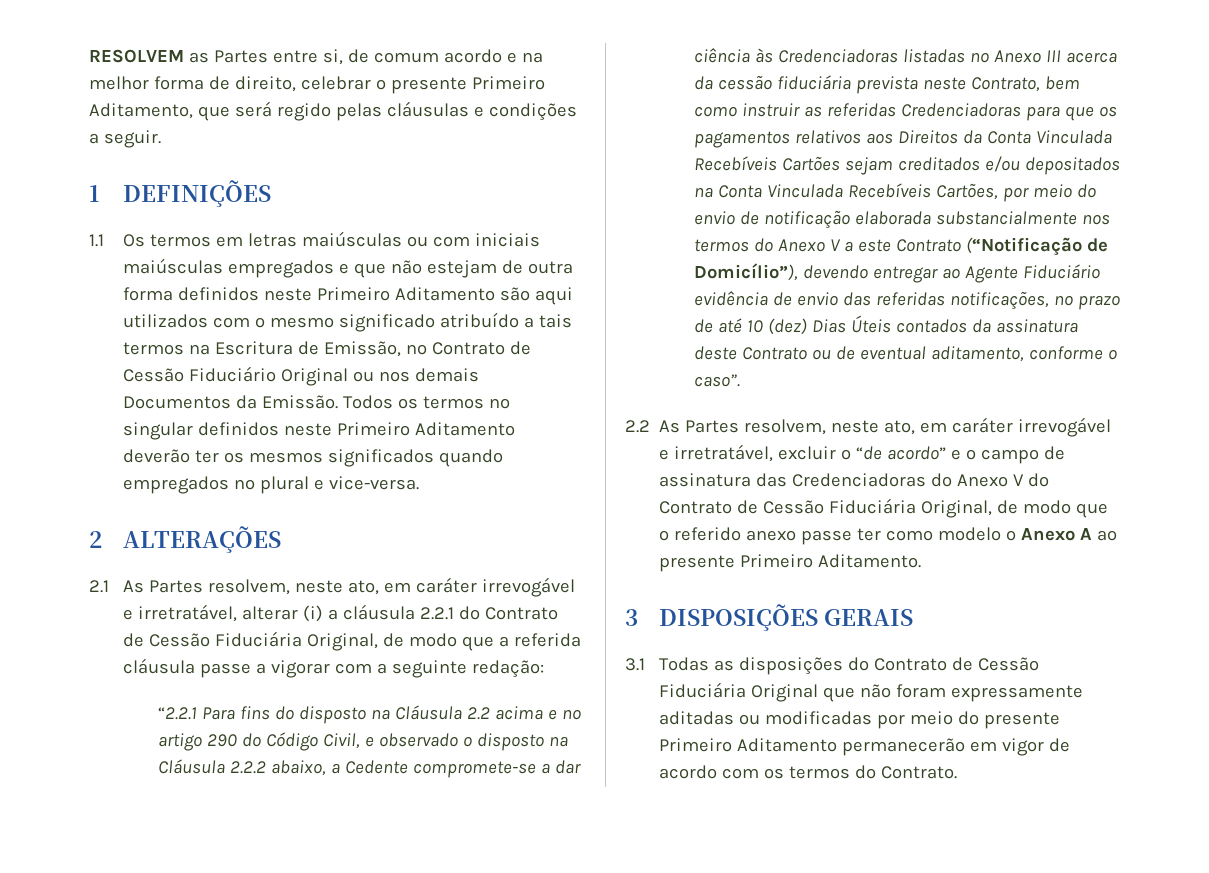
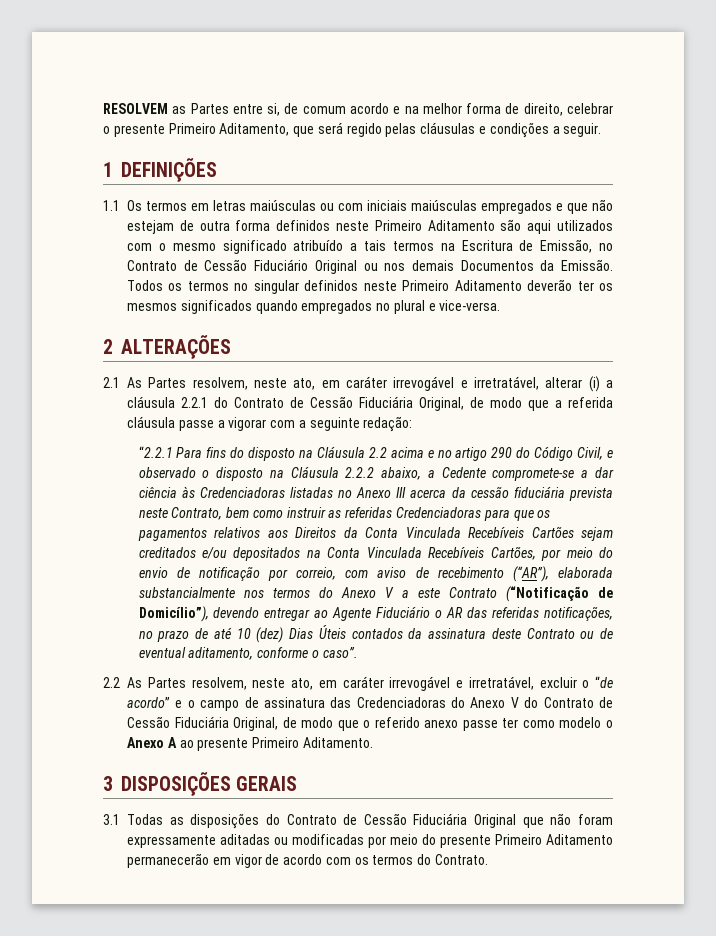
- “2.2.1 Para fins do disposto na Cláusula 2.2 acima e no artigo 290 do Código Civil, e observado o disposto na Cláusula 2.2.2 abaixo, a Cedente compromete-se a dar ciência às Credenciadoras listadas no Anexo III acerca da cessão fiduciária prevista neste Contrato, bem como instruir as referidas Credenciadoras para que os pagamentos relativos aos Direitos da Conta Vinculada Recebíveis Cartões sejam creditados e/ou depositados na Conta Vinculada Recebíveis Cartões, por meio do envio de notificação elaborada substancialmente nos termos do Anexo V a este Contrato (“Notificação de Domicílio”), devendo entregar ao Agente Fiduciário evidência de envio das referidas notificações, no prazo de até 10 (dez) Dias Úteis contados da assinatura deste Contrato ou de eventual aditamento, conforme o caso”.
+ “2.2.1 Para fins do disposto na Cláusula 2.2 acima e no artigo 290 do Código Civil, e observado o disposto na Cláusula 2.2.2 abaixo, a Cedente compromete-se a dar ciência às Credenciadoras listadas no Anexo III acerca da cessão fiduciária prevista neste Contrato, bem como instruir as referidas Credenciadoras para que os pagamentos relativos aos Direitos da Conta Vinculada Recebíveis Cartões sejam creditados e/ou depositados na Conta Vinculada Recebíveis Cartões, por meio do envio de notificação por correio, com aviso de recebimento (“AR”), elaborada substancialmente nos termos do Anexo V a este Contrato (“Notificação de Domicílio”), devendo entregar ao Agente Fiduciário o AR das referidas notificações, no prazo de até 10 (dez) Dias Úteis contados da assinatura deste Contrato ou de eventual aditamento, conforme o caso”.

